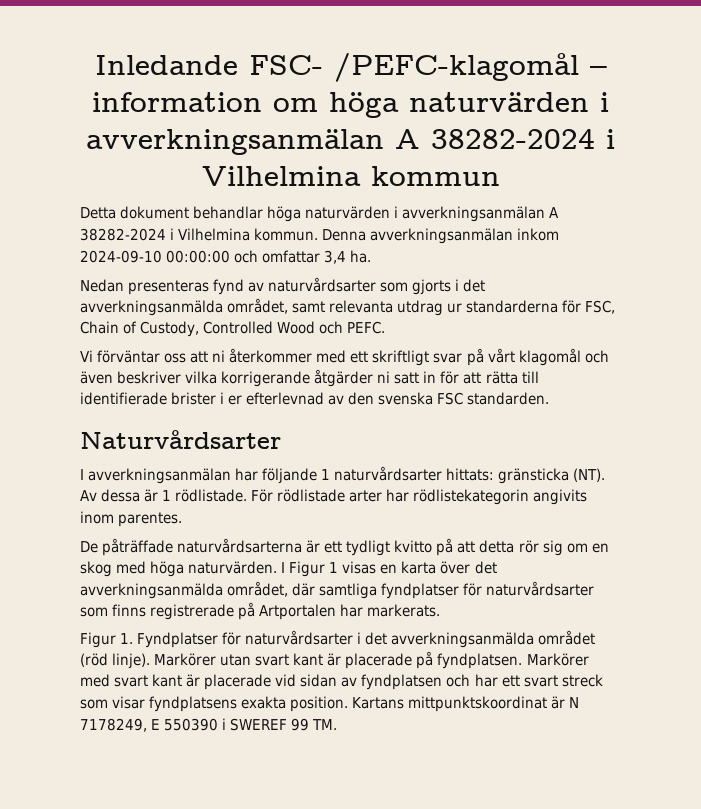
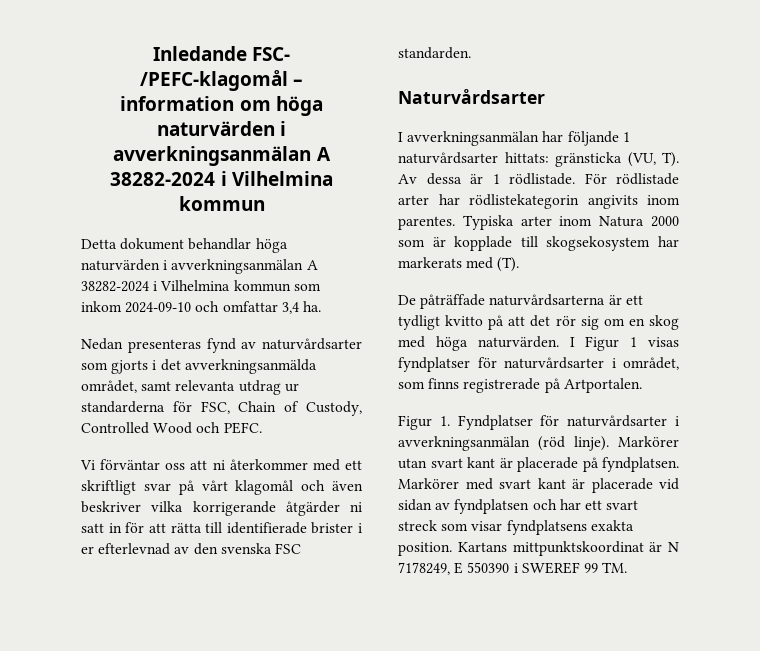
- Detta dokument behandlar höga naturvärden i avverkningsanmälan A 38282-2024 i Vilhelmina kommun. Denna avverkningsanmälan inkom 2024-09-10 00:00:00 och omfattar 3,4 ha.
+ Detta dokument behandlar höga naturvärden i avverkningsanmälan A 38282-2024 i Vilhelmina kommun som inkom 2024-09-10 och omfattar 3,4 ha.
- I avverkningsanmälan har följande 1 naturvårdsarter hittats: gränsticka (NT). Av dessa är 1 rödlistade.
+ I avverkningsanmälan har följande 1 naturvårdsarter hittats: gränsticka (VU, T). Av dessa är 1 rödlistade.
+ Typiska arter inom Natura 2000 som är kopplade till skogsekosystem har markerats med (T).
- De påträffade naturvårdsarterna är ett tydligt kvitto på att detta rör sig om en skog med höga naturvärden.
+ De påträffade naturvårdsarterna är ett tydligt kvitto på att det rör sig om en skog med höga naturvärden.
- I Figur 1 visas en karta över det avverkningsanmälda området, där samtliga fyndplatser för naturvårdsarter som finns registrerade på Artportalen har markerats.
+ I Figur 1 visas fyndplatser för naturvårdsarter i området, som finns registrerade på Artportalen.
- Figur 1. Fyndplatser för naturvårdsarter i det avverkningsanmälda området (röd linje).
+ Figur 1. Fyndplatser för naturvårdsarter i avverkningsanmälan (röd linje).

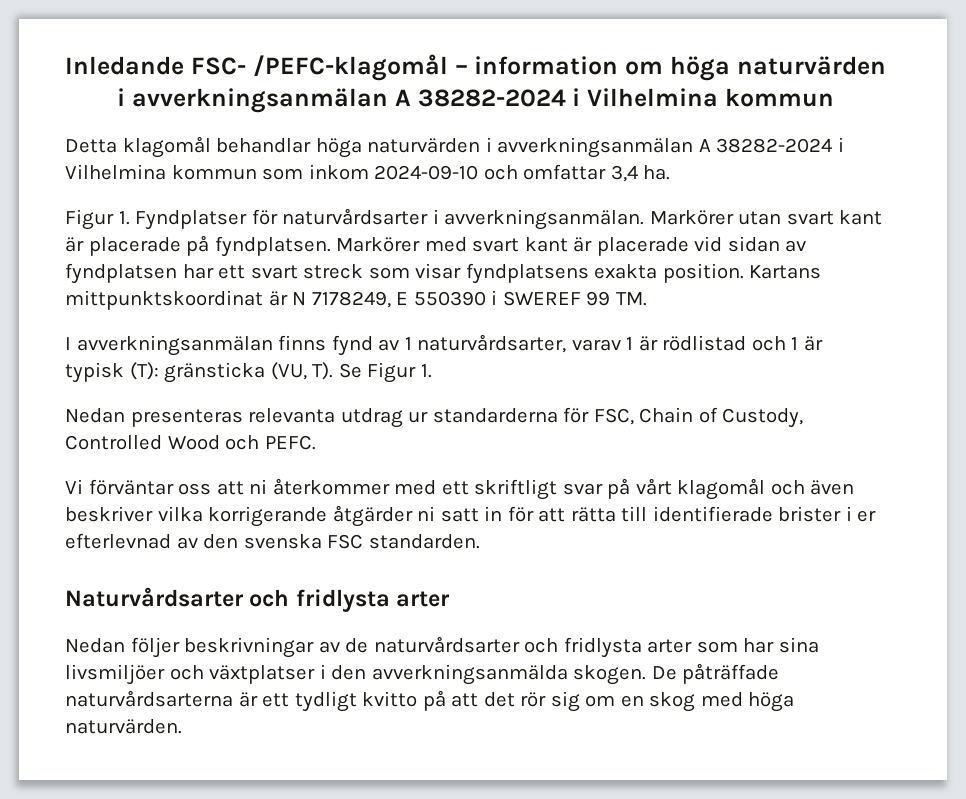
- Detta dokument behandlar höga naturvärden i avverkningsanmälan A 38282-2024 i Vilhelmina kommun som inkom 2024-09-10 och omfattar 3,4 ha.
+ Detta klagomål behandlar höga naturvärden i avverkningsanmälan A 38282-2024 i Vilhelmina kommun som inkom 2024-09-10 och omfattar 3,4 ha.
- Nedan presenteras fynd av naturvårdsarter som gjorts i det avverkningsanmälda området, samt relevanta utdrag ur standarderna för FSC, Chain of Custody, Controlled Wood och PEFC.
+ Figur 1. Fyndplatser för naturvårdsarter i avverkningsanmälan. Markörer utan svart kant är placerade på fyndplatsen. Markörer med svart kant är placerade vid sidan av fyndplatsen har ett svart streck som visar fyndplatsens exakta position. Kartans mittpunktskoordinat är N 7178249, E 550390 i SWEREF 99 TM.
+ I avverkningsanmälan finns fynd av 1 naturvårdsarter, varav 1 är rödlistad och 1 är typisk (T): gränsticka (VU, T). Se Figur 1.
+ Nedan presenteras relevanta utdrag ur standarderna för FSC, Chain of Custody, Controlled Wood och PEFC.
- Naturvårdsarter
- I avverkningsanmälan har följande 1 naturvårdsarter hittats: gränsticka (VU, T). Av dessa är 1 rödlistade. För rödlistade arter har rödlistekategorin angivits inom parentes. Typiska arter inom Natura 2000 som är kopplade till skogsekosystem har markerats med (T).
- De påträffade naturvårdsarterna är ett tydligt kvitto på att det rör sig om en skog med höga naturvärden. I Figur 1 visas fyndplatser för naturvårdsarter i området, som finns registrerade på Artportalen.
- Figur 1. Fyndplatser för naturvårdsarter i avverkningsanmälan (röd linje). Markörer utan svart kant är placerade på fyndplatsen. Markörer med svart kant är placerade vid sidan av fyndplatsen och har ett svart streck som visar fyndplatsens exakta position. Kartans mittpunktskoordinat är N 7178249, E 550390 i SWEREF 99 TM.
+ Naturvårdsarter och fridlysta arter
+ Nedan följer beskrivningar av de naturvårdsarter och fridlysta arter som har sina livsmiljöer och växtplatser i den avverkningsanmälda skogen. De påträffade naturvårdsarterna är ett tydligt kvitto på att det rör sig om en skog med höga naturvärden.

